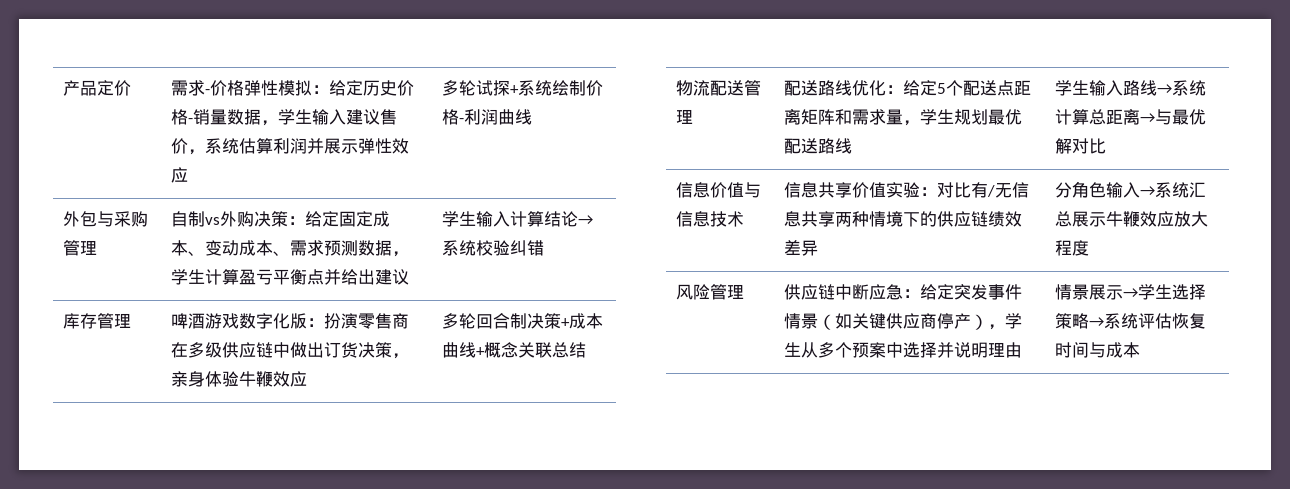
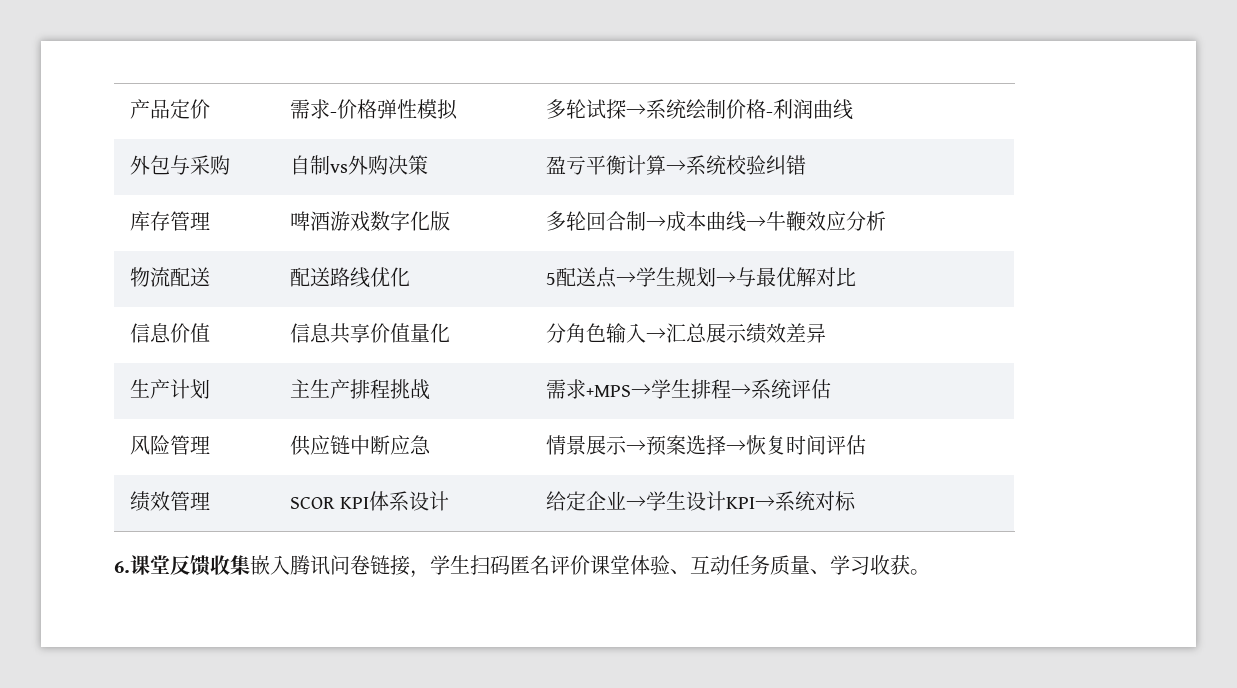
- 产品定价 | 需求-价格弹性模拟：给定历史价格-销量数据，学生输入建议售价，系统估算利润并展示弹性效应 | 多轮试探+系统绘制价格-利润曲线
+ 产品定价 | 需求-价格弹性模拟 | 多轮试探→系统绘制价格-利润曲线
- 外包与采购管理 | 自制vs外购决策：给定固定成本、变动成本、需求预测数据，学生计算盈亏平衡点并给出建议 | 学生输入计算结论→系统校验纠错
+ 外包与采购 | 自制vs外购决策 | 盈亏平衡计算→系统校验纠错
- 库存管理 | 啤酒游戏数字化版：扮演零售商在多级供应链中做出订货决策，亲身体验牛鞭效应 | 多轮回合制决策+成本曲线+概念关联总结
+ 库存管理 | 啤酒游戏数字化版 | 多轮回合制→成本曲线→牛鞭效应分析
- 物流配送管理 | 配送路线优化：给定5个配送点距离矩阵和需求量，学生规划最优配送路线 | 学生输入路线→系统计算总距离→与最优解对比
+ 物流配送 | 配送路线优化 | 5配送点→学生规划→与最优解对比
- 信息价值与信息技术 | 信息共享价值实验：对比有/无信息共享两种情境下的供应链绩效差异 | 分角色输入→系统汇总展示牛鞭效应放大程度
+ 信息价值 | 信息共享价值量化 | 分角色输入→汇总展示绩效差异
+ 生产计划 | 主生产排程挑战 | 需求+MPS→学生排程→系统评估
- 风险管理 | 供应链中断应急：给定突发事件情景（如关键供应商停产），学生从多个预案中选择并说明理由 | 情景展示→学生选择策略→系统评估恢复时间与成本
+ 风险管理 | 供应链中断应急 | 情景展示→预案选择→恢复时间评估
+ 绩效管理 | SCOR KPI体系设计 | 给定企业→学生设计KPI→系统对标
+ 6.课堂反馈收集嵌入腾讯问卷链接，学生扫码匿名评价课堂体验、互动任务质量、学习收获。

